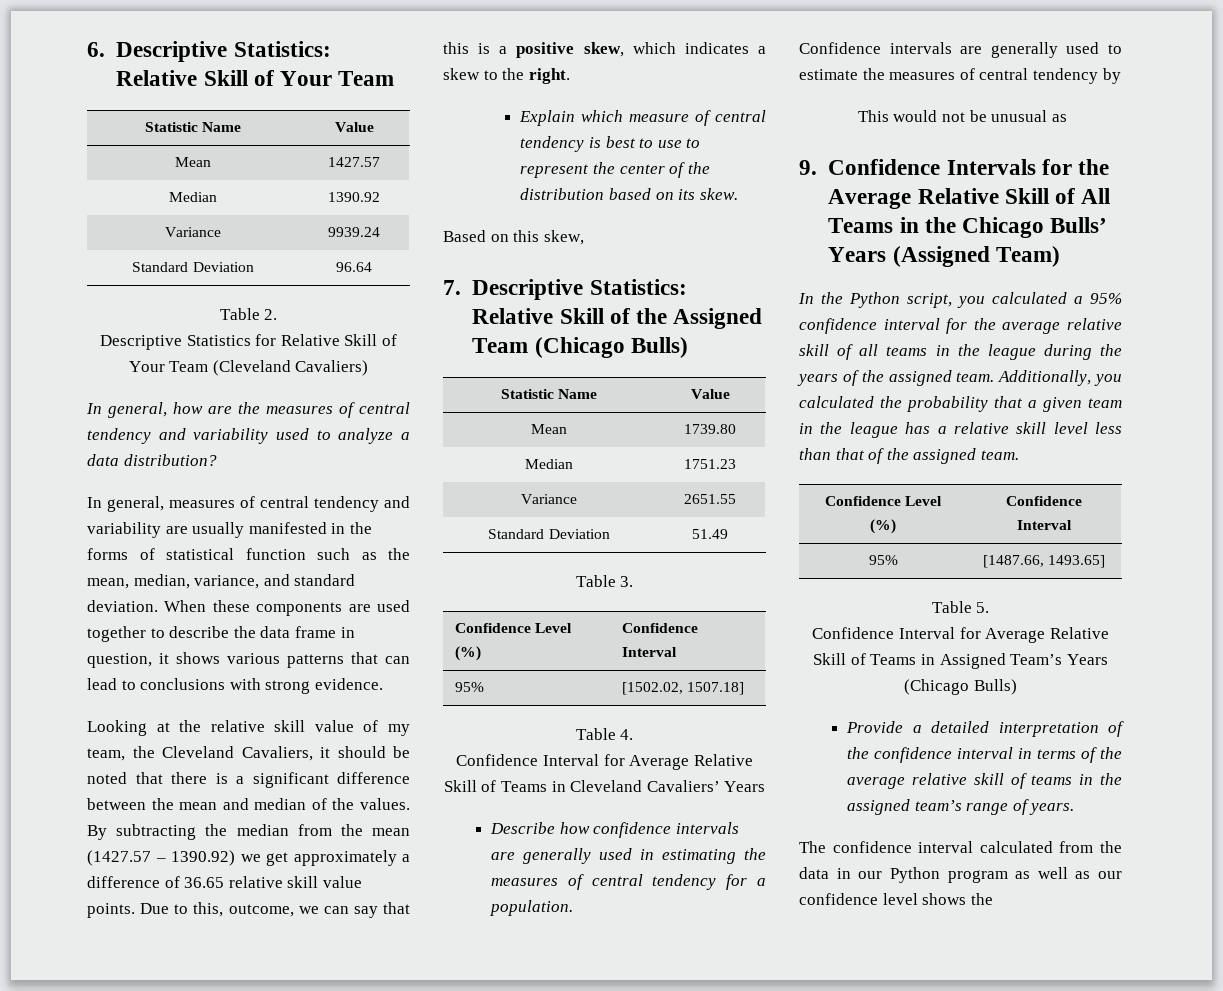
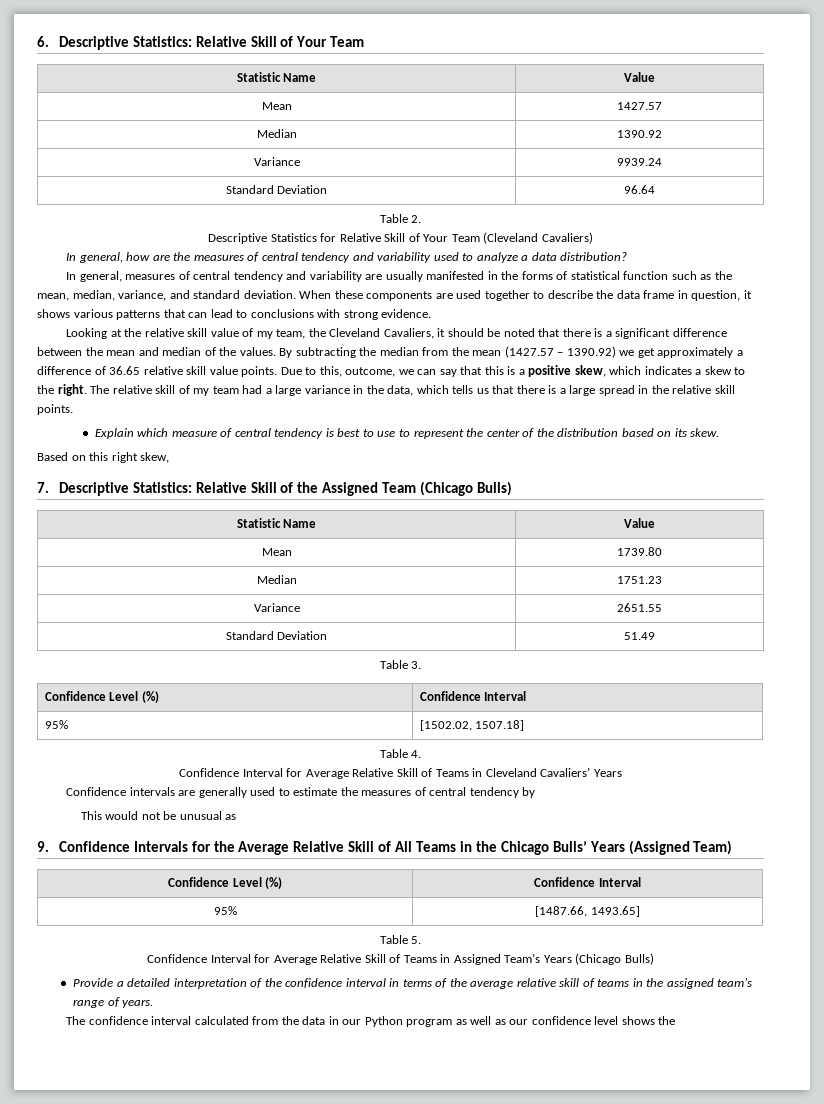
+ The relative skill of my team had a large variance in the data, which tells us that there is a large spread in the relative skill points.
- Based on this skew,
+ Based on this right skew,
- Describe how confidence intervals are generally used in estimating the measures of central tendency for a population.
- In the Python script, you calculated a 95% confidence interval for the average relative skill of all teams in the league during the years of the assigned team. Additionally, you calculated the probability that a given team in the league has a relative skill level less than that of the assigned team.

